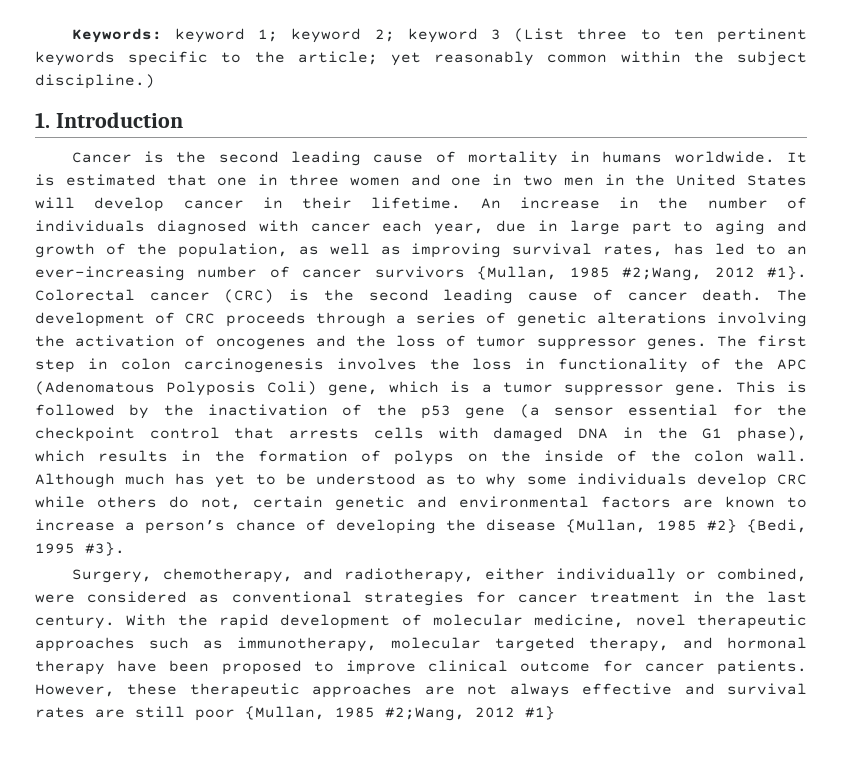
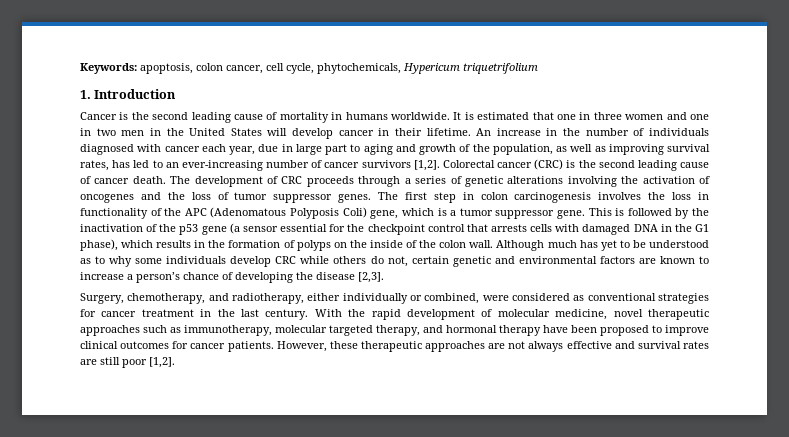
- Keywords: keyword 1; keyword 2; keyword 3 (List three to ten pertinent keywords specific to the article; yet reasonably common within the subject discipline.)
+ Keywords: apoptosis, colon cancer, cell cycle, phytochemicals, Hypericum triquetrifolium
- An increase in the number of individuals diagnosed with cancer each year, due in large part to aging and growth of the population, as well as improving survival rates, has led to an ever-increasing number of cancer survivors {Mullan, 1985 #2;Wang, 2012 #1}.
+ An increase in the number of individuals diagnosed with cancer each year, due in large part to aging and growth of the population, as well as improving survival rates, has led to an ever-increasing number of cancer survivors [1,2].
- Although much has yet to be understood as to why some individuals develop CRC while others do not, certain genetic and environmental factors are known to increase a person’s chance of developing the disease {Mullan, 1985 #2} {Bedi, 1995 #3}.
+ Although much has yet to be understood as to why some individuals develop CRC while others do not, certain genetic and environmental factors are known to increase a person’s chance of developing the disease [2,3].
- With the rapid development of molecular medicine, novel therapeutic approaches such as immunotherapy, molecular targeted therapy, and hormonal therapy have been proposed to improve clinical outcome for cancer patients.
+ With the rapid development of molecular medicine, novel therapeutic approaches such as immunotherapy, molecular targeted therapy, and hormonal therapy have been proposed to improve clinical outcomes for cancer patients.
- However, these therapeutic approaches are not always effective and survival rates are still poor {Mullan, 1985 #2;Wang, 2012 #1}
+ However, these therapeutic approaches are not always effective and survival rates are still poor [1,2].

